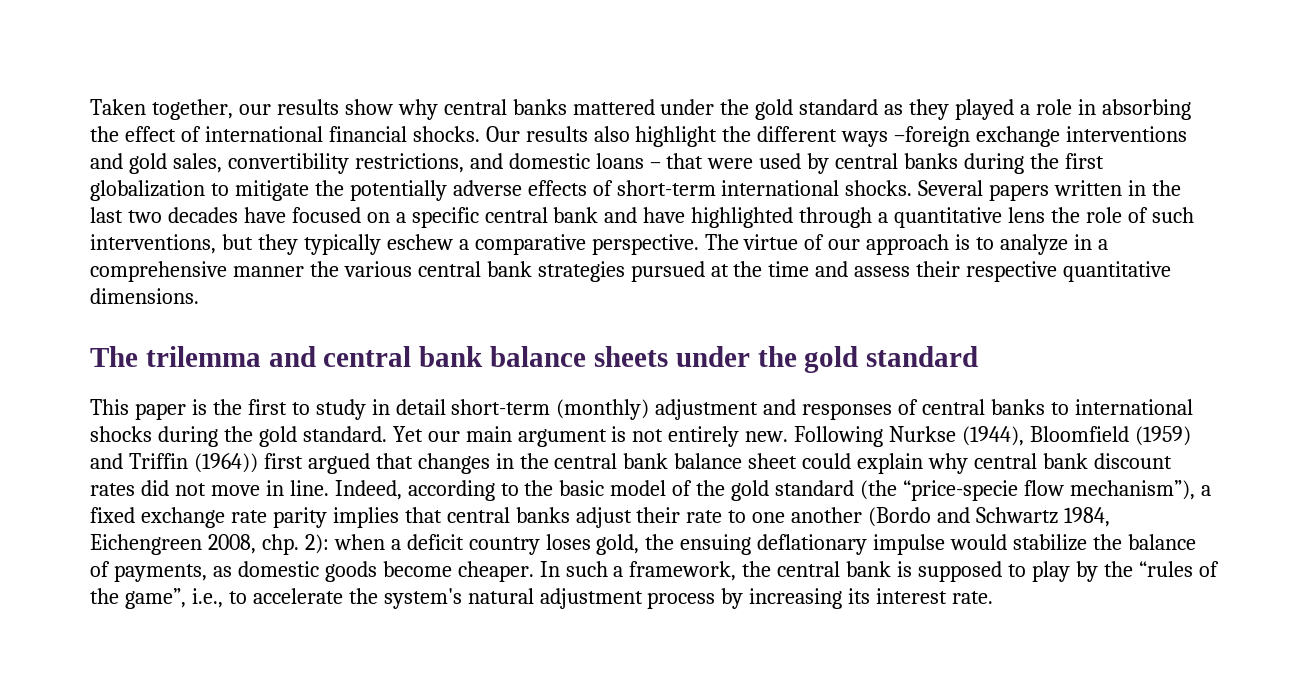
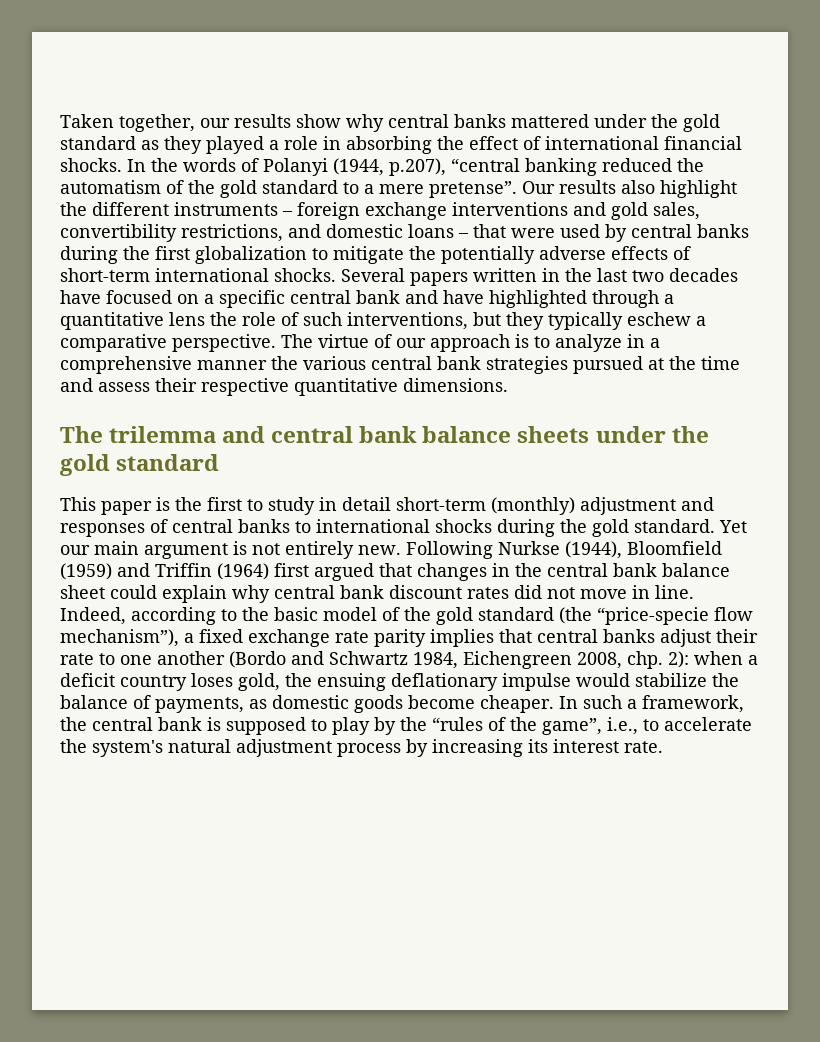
+ In the words of Polanyi (1944, p.207), “central banking reduced the automatism of the gold standard to a mere pretense”.
- Our results also highlight the different ways –foreign exchange interventions and gold sales, convertibility restrictions, and domestic loans – that were used by central banks during the first globalization to mitigate the potentially adverse effects of short-term international shocks.
+ Our results also highlight the different instruments – foreign exchange interventions and gold sales, convertibility restrictions, and domestic loans – that were used by central banks during the first globalization to mitigate the potentially adverse effects of short-term international shocks.
- Following Nurkse (1944), Bloomfield (1959) and Triffin (1964)) first argued that changes in the central bank balance sheet could explain why central bank discount rates did not move in line.
+ Following Nurkse (1944), Bloomfield (1959) and Triffin (1964) first argued that changes in the central bank balance sheet could explain why central bank discount rates did not move in line.

